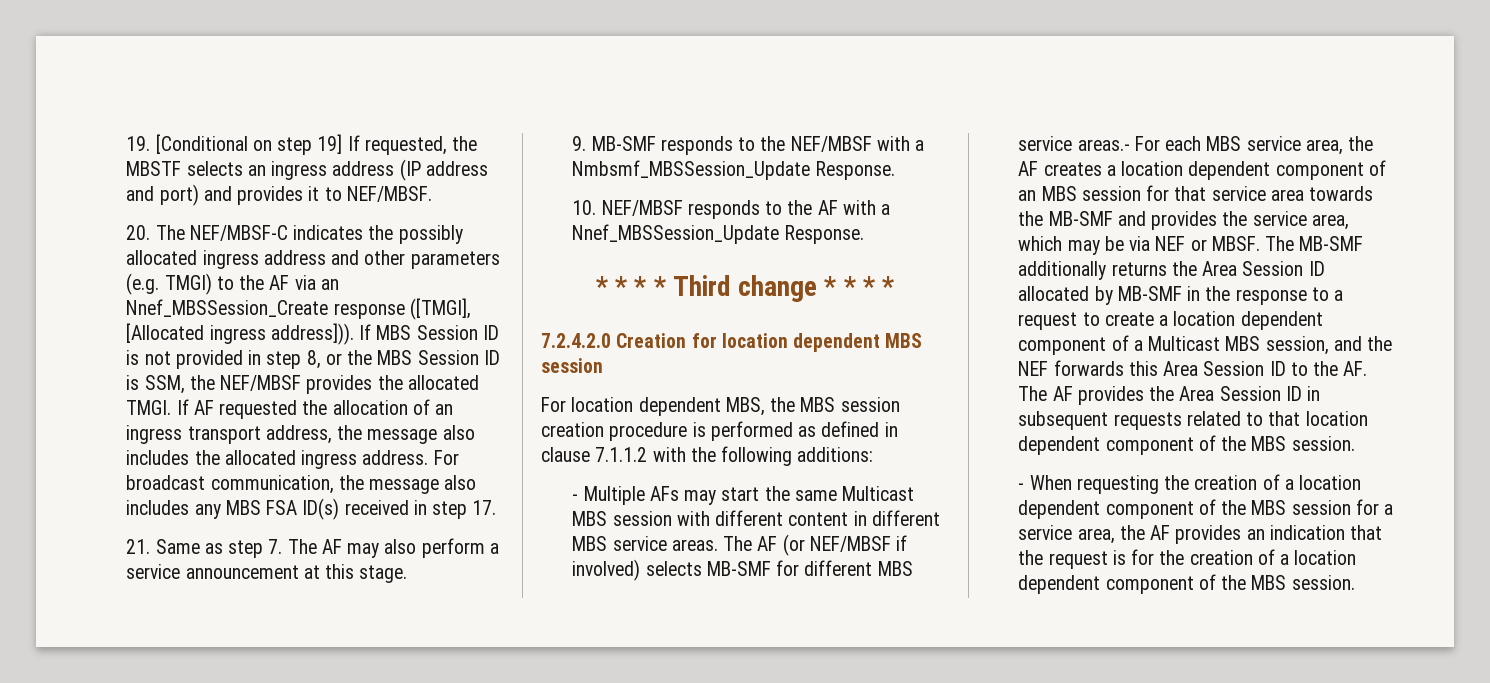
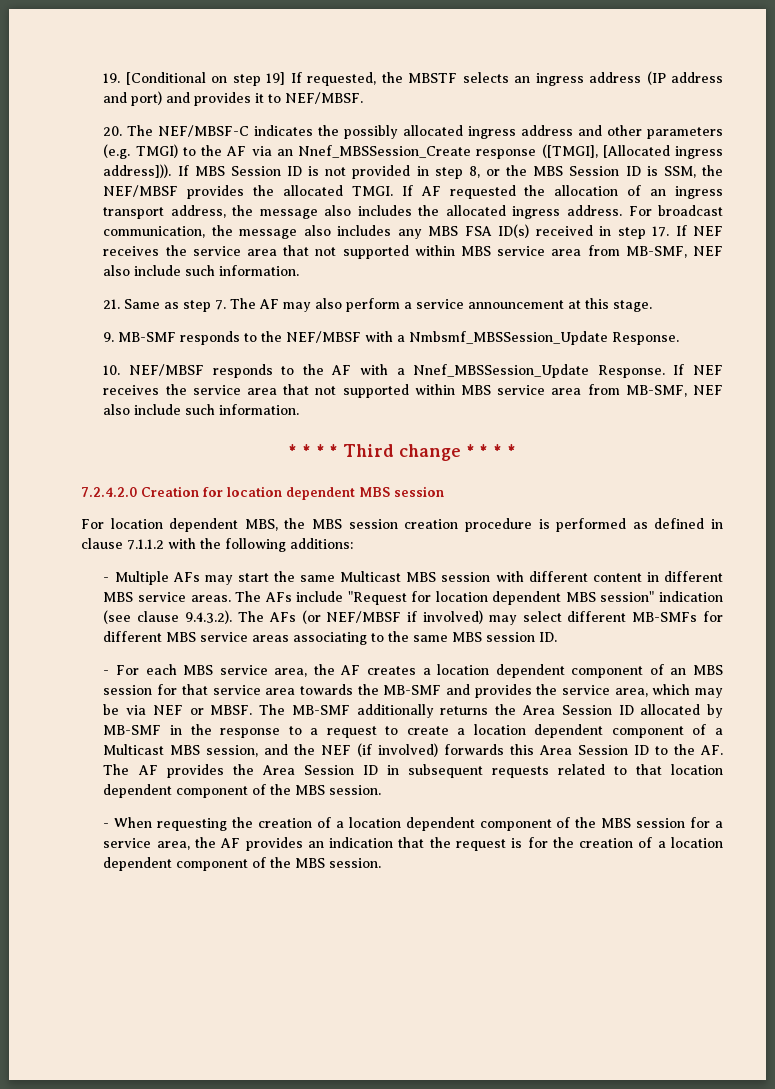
- For broadcast communication, the message also includes any MBS FSA ID(s) received in step 17.
+ For broadcast communication, the message also includes any MBS FSA ID(s) received in step 17. If NEF receives the service area that not supported within MBS service area from MB-SMF, NEF also include such information.
- 10. NEF/MBSF responds to the AF with a Nnef_MBSSession_Update Response.
+ 10. NEF/MBSF responds to the AF with a Nnef_MBSSession_Update Response. If NEF receives the service area that not supported within MBS service area from MB-SMF, NEF also include such information.
- The AF (or NEF/MBSF if involved) selects MB-SMF for different MBS service areas.- For each MBS service area, the AF creates a location dependent component of an MBS session for that service area towards the MB-SMF and provides the service area, which may be via NEF or MBSF.
+ The AFs include "Request for location dependent MBS session" indication (see clause 9.4.3.2). The AFs (or NEF/MBSF if involved) may select different MB-SMFs for different MBS service areas associating to the same MBS session ID.
+ - For each MBS service area, the AF creates a location dependent component of an MBS session for that service area towards the MB-SMF and provides the service area, which may be via NEF or MBSF.
- The MB-SMF additionally returns the Area Session ID allocated by MB-SMF in the response to a request to create a location dependent component of a Multicast MBS session, and the NEF forwards this Area Session ID to the AF. The AF provides the Area Session ID in subsequent requests related to that location dependent component of the MBS session.
+ The MB-SMF additionally returns the Area Session ID allocated by MB-SMF in the response to a request to create a location dependent component of a Multicast MBS session, and the NEF (if involved) forwards this Area Session ID to the AF. The AF provides the Area Session ID in subsequent requests related to that location dependent component of the MBS session.

